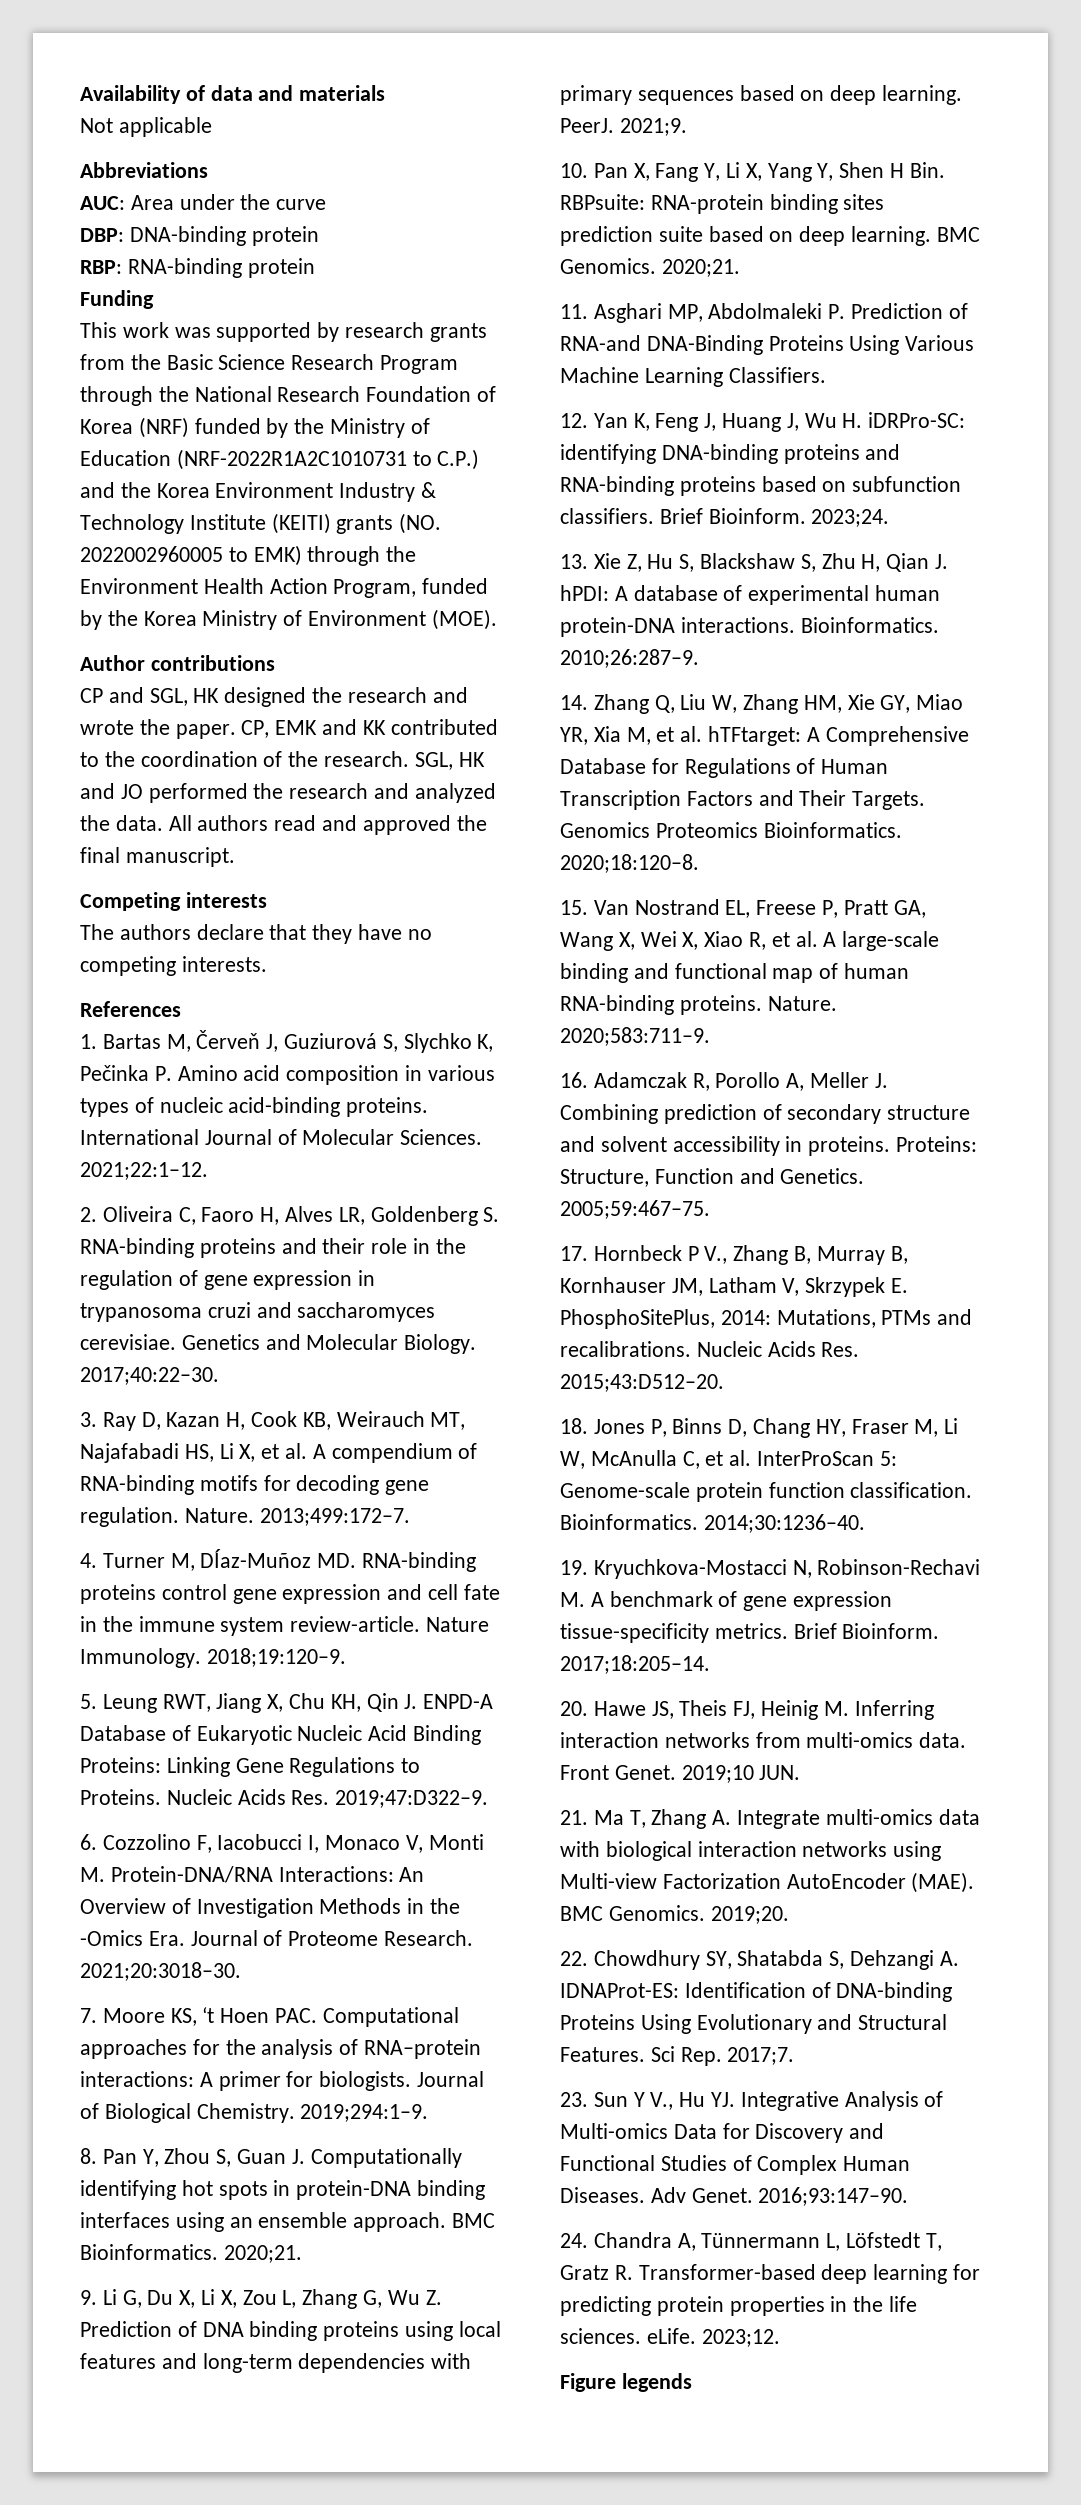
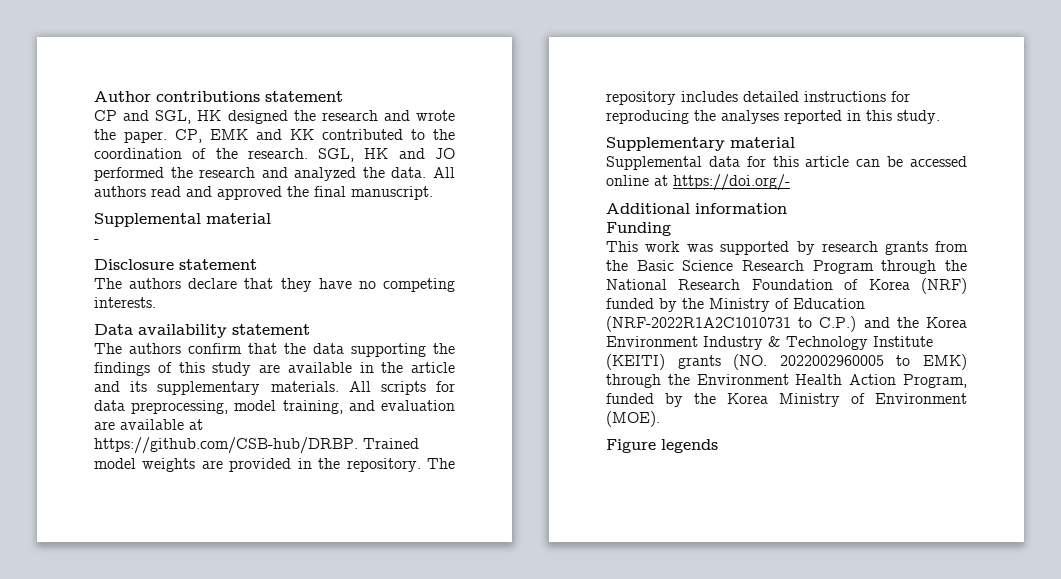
- Availability of data and materials
- Not applicable
- Abbreviations
- AUC: Area under the curve
- DBP: DNA-binding protein
- RBP: RNA-binding protein
+ Author contributions statement
+ CP and SGL, HK designed the research and wrote the paper. CP, EMK and KK contributed to the coordination of the research. SGL, HK and JO performed the research and analyzed the data. All authors read and approved the final manuscript.
+ Supplemental material
+ -
+ Disclosure statement
+ The authors declare that they have no competing interests.
+ Data availability statement
+ The authors confirm that the data supporting the findings of this study are available in the article and its supplementary materials. All scripts for data preprocessing, model training, and evaluation are available at https://github.com/CSB-hub/DRBP. Trained model weights are provided in the repository. The repository includes detailed instructions for reproducing the analyses reported in this study.
+ Supplementary material
+ Supplemental data for this article can be accessed online at https://doi.org/-
+ Additional information
- Author contributions
- CP and SGL, HK designed the research and wrote the paper. CP, EMK and KK contributed to the coordination of the research. SGL, HK and JO performed the research and analyzed the data. All authors read and approved the final manuscript.
- Competing interests
- The authors declare that they have no competing interests.
- References
- 1. Bartas M, Červeň J, Guziurová S, Slychko K, Pečinka P. Amino acid composition in various types of nucleic acid-binding proteins. International Journal of Molecular Sciences. 2021;22:1–12.
- 2. Oliveira C, Faoro H, Alves LR, Goldenberg S. RNA-binding proteins and their role in the regulation of gene expression in trypanosoma cruzi and saccharomyces cerevisiae. Genetics and Molecular Biology. 2017;40:22–30.
- 3. Ray D, Kazan H, Cook KB, Weirauch MT, Najafabadi HS, Li X, et al. A compendium of RNA-binding motifs for decoding gene regulation. Nature. 2013;499:172–7.
- 4. Turner M, DÍaz-Muñoz MD. RNA-binding proteins control gene expression and cell fate in the immune system review-article. Nature Immunology. 2018;19:120–9.
- 5. Leung RWT, Jiang X, Chu KH, Qin J. ENPD-A Database of Eukaryotic Nucleic Acid Binding Proteins: Linking Gene Regulations to Proteins. Nucleic Acids Res. 2019;47:D322–9.
- 6. Cozzolino F, Iacobucci I, Monaco V, Monti M. Protein-DNA/RNA Interactions: An Overview of Investigation Methods in the -Omics Era. Journal of Proteome Research. 2021;20:3018–30.
- 7. Moore KS, ‘t Hoen PAC. Computational approaches for the analysis of RNA–protein interactions: A primer for biologists. Journal of Biological Chemistry. 2019;294:1–9.
- 8. Pan Y, Zhou S, Guan J. Computationally identifying hot spots in protein-DNA binding interfaces using an ensemble approach. BMC Bioinformatics. 2020;21.
- 9. Li G, Du X, Li X, Zou L, Zhang G, Wu Z. Prediction of DNA binding proteins using local features and long-term dependencies with primary sequences based on deep learning. PeerJ. 2021;9.
- 10. Pan X, Fang Y, Li X, Yang Y, Shen H Bin. RBPsuite: RNA-protein binding sites prediction suite based on deep learning. BMC Genomics. 2020;21.
- 11. Asghari MP, Abdolmaleki P. Prediction of RNA-and DNA-Binding Proteins Using Various Machine Learning Classifiers.
- 12. Yan K, Feng J, Huang J, Wu H. iDRPro-SC: identifying DNA-binding proteins and RNA-binding proteins based on subfunction classifiers. Brief Bioinform. 2023;24.
- 13. Xie Z, Hu S, Blackshaw S, Zhu H, Qian J. hPDI: A database of experimental human protein-DNA interactions. Bioinformatics. 2010;26:287–9.
- 14. Zhang Q, Liu W, Zhang HM, Xie GY, Miao YR, Xia M, et al. hTFtarget: A Comprehensive Database for Regulations of Human Transcription Factors and Their Targets. Genomics Proteomics Bioinformatics. 2020;18:120–8.
- 15. Van Nostrand EL, Freese P, Pratt GA, Wang X, Wei X, Xiao R, et al. A large-scale binding and functional map of human RNA-binding proteins. Nature. 2020;583:711–9.
- 16. Adamczak R, Porollo A, Meller J. Combining prediction of secondary structure and solvent accessibility in proteins. Proteins: Structure, Function and Genetics. 2005;59:467–75.
- 17. Hornbeck P V., Zhang B, Murray B, Kornhauser JM, Latham V, Skrzypek E. PhosphoSitePlus, 2014: Mutations, PTMs and recalibrations. Nucleic Acids Res. 2015;43:D512–20.
- 18. Jones P, Binns D, Chang HY, Fraser M, Li W, McAnulla C, et al. InterProScan 5: Genome-scale protein function classification. Bioinformatics. 2014;30:1236–40.
- 19. Kryuchkova-Mostacci N, Robinson-Rechavi M. A benchmark of gene expression tissue-specificity metrics. Brief Bioinform. 2017;18:205–14.
- 20. Hawe JS, Theis FJ, Heinig M. Inferring interaction networks from multi-omics data. Front Genet. 2019;10 JUN.
- 21. Ma T, Zhang A. Integrate multi-omics data with biological interaction networks using Multi-view Factorization AutoEncoder (MAE). BMC Genomics. 2019;20.
- 22. Chowdhury SY, Shatabda S, Dehzangi A. IDNAProt-ES: Identification of DNA-binding Proteins Using Evolutionary and Structural Features. Sci Rep. 2017;7.
- 23. Sun Y V., Hu YJ. Integrative Analysis of Multi-omics Data for Discovery and Functional Studies of Complex Human Diseases. Adv Genet. 2016;93:147–90.
- 24. Chandra A, Tünnermann L, Löfstedt T, Gratz R. Transformer-based deep learning for predicting protein properties in the life sciences. eLife. 2023;12.

